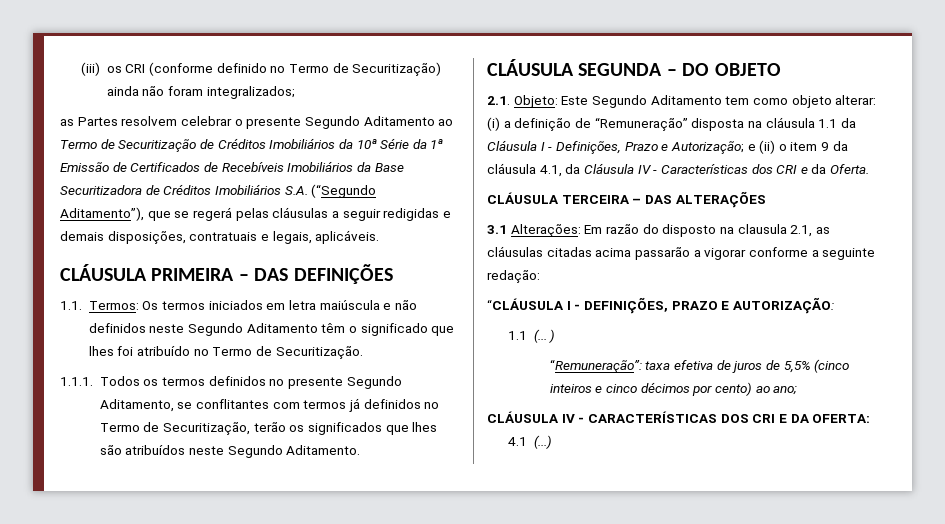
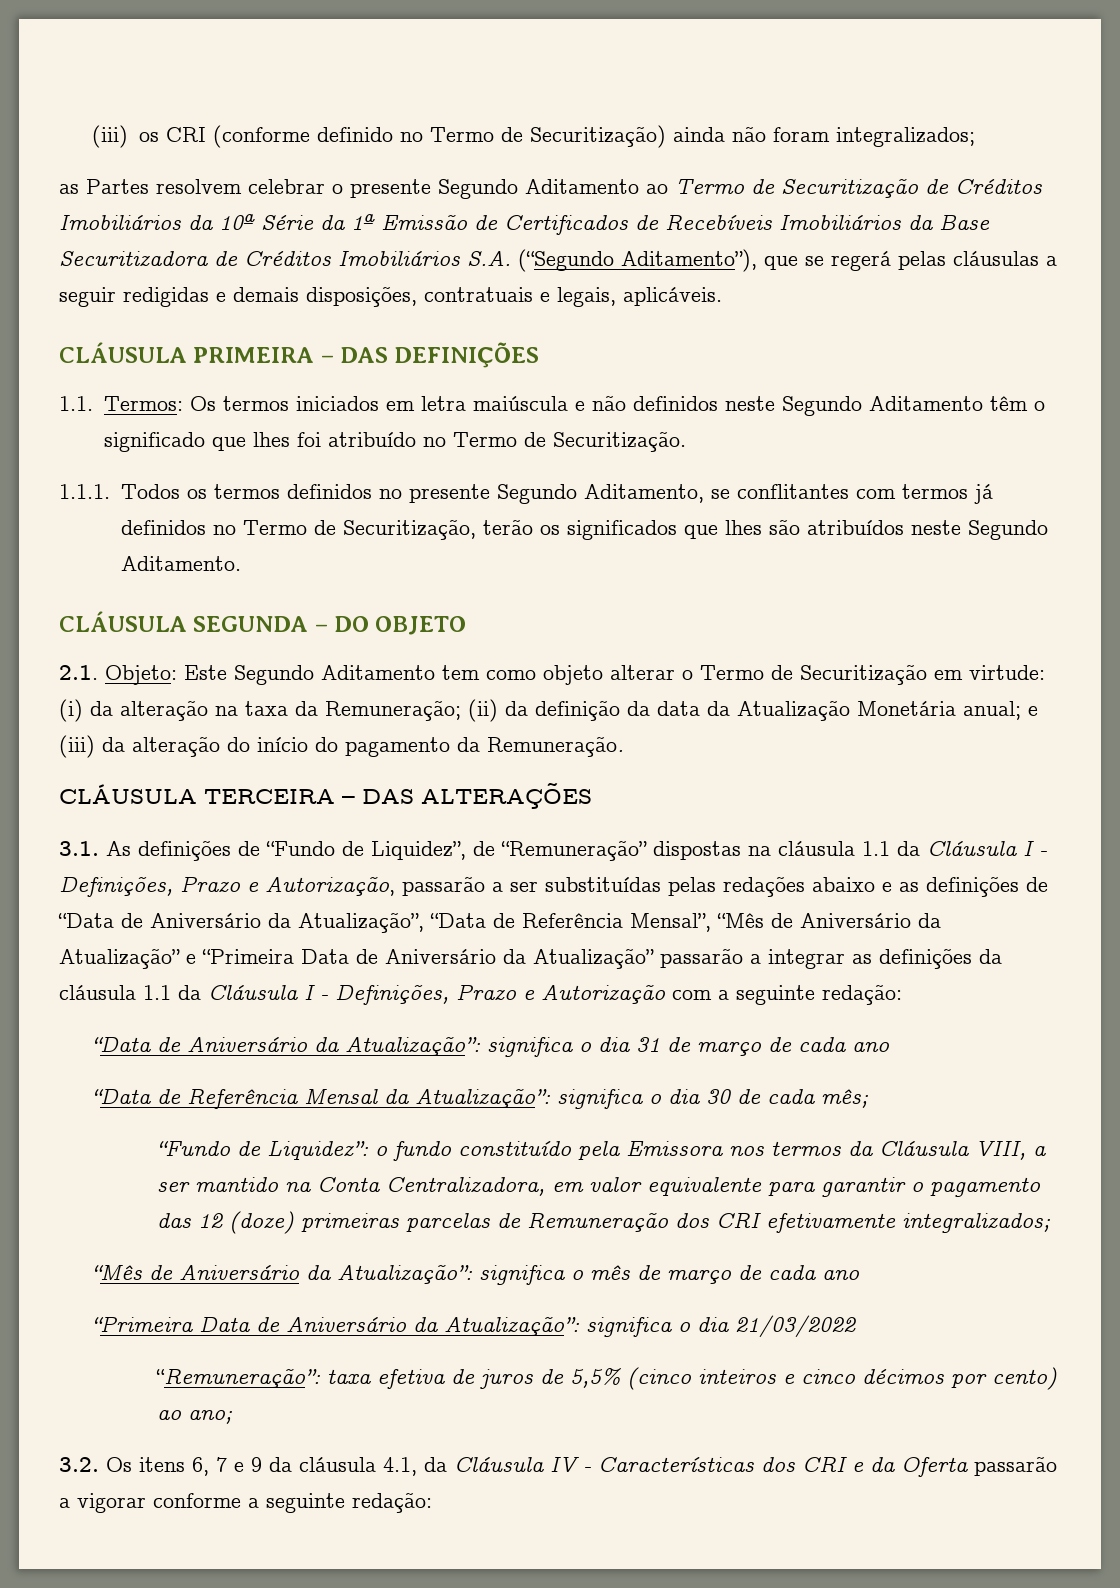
- 2.1. Objeto: Este Segundo Aditamento tem como objeto alterar: (i) a definição de “Remuneração” disposta na cláusula 1.1 da Cláusula I - Definições, Prazo e Autorização; e (ii) o item 9 da cláusula 4.1, da Cláusula IV - Características dos CRI e da Oferta.
+ 2.1. Objeto: Este Segundo Aditamento tem como objeto alterar o Termo de Securitização em virtude: (i) da alteração na taxa da Remuneração; (ii) da definição da data da Atualização Monetária anual; e (iii) da alteração do início do pagamento da Remuneração.
  CLÁUSULA TERCEIRA – DAS ALTERAÇÕES
- 3.1 Alterações: Em razão do disposto na clausula 2.1, as cláusulas citadas acima passarão a vigorar conforme a seguinte redação:
- “CLÁUSULA I - DEFINIÇÕES, PRAZO E AUTORIZAÇÃO:
- 1.1 (... )
+ 3.1. As definições de “Fundo de Liquidez”, de “Remuneração” dispostas na cláusula 1.1 da Cláusula I - Definições, Prazo e Autorização, passarão a ser substituídas pelas redações abaixo e as definições de “Data de Aniversário da Atualização”, “Data de Referência Mensal”, “Mês de Aniversário da Atualização” e “Primeira Data de Aniversário da Atualização” passarão a integrar as definições da cláusula 1.1 da Cláusula I - Definições, Prazo e Autorização com a seguinte redação:
+ “Data de Aniversário da Atualização”: significa o dia 31 de março de cada ano
+ “Data de Referência Mensal da Atualização”: significa o dia 30 de cada mês;
+ “Fundo de Liquidez”: o fundo constituído pela Emissora nos termos da Cláusula VIII, a ser mantido na Conta Centralizadora, em valor equivalente para garantir o pagamento das 12 (doze) primeiras parcelas de Remuneração dos CRI efetivamente integralizados;
+ “Mês de Aniversário da Atualização”: significa o mês de março de cada ano
+ “Primeira Data de Aniversário da Atualização”: significa o dia 21/03/2022
- CLÁUSULA IV - CARACTERÍSTICAS DOS CRI E DA OFERTA:
- 4.1 (...)
+ 3.2. Os itens 6, 7 e 9 da cláusula 4.1, da Cláusula IV - Características dos CRI e da Oferta passarão a vigorar conforme a seguinte redação:

